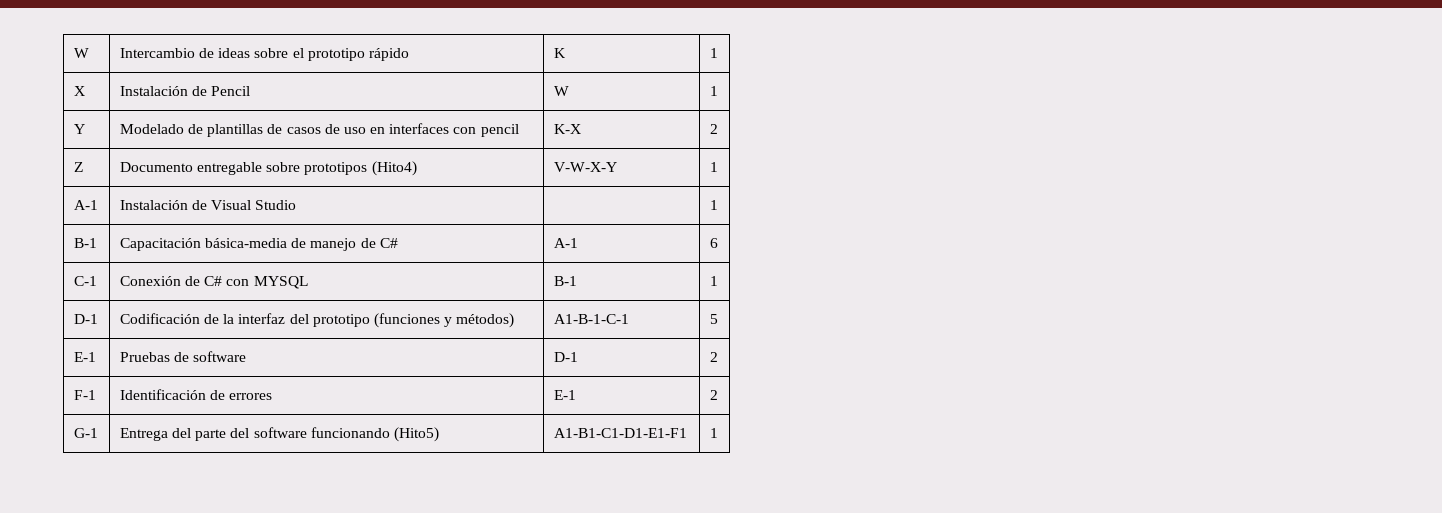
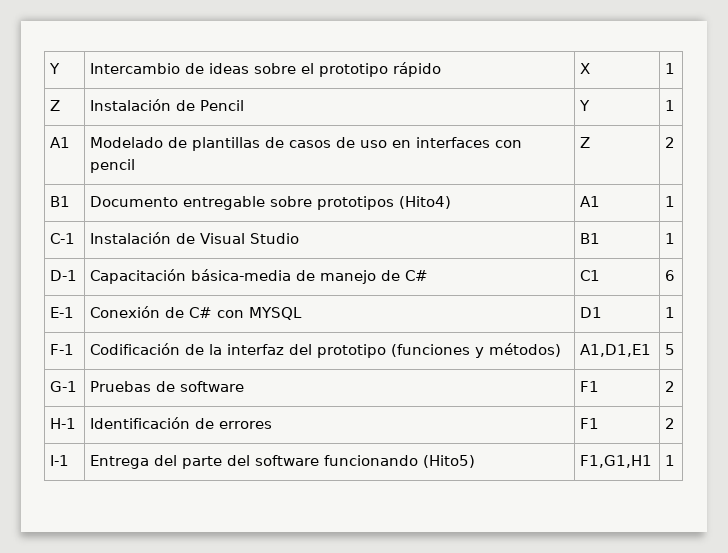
- W | Intercambio de ideas sobre el prototipo rápido | K | 1
- X | Instalación de Pencil | W | 1
- Y | Modelado de plantillas de casos de uso en interfaces con pencil | K-X | 2
- Z | Documento entregable sobre prototipos (Hito4) | V-W-X-Y | 1
- A-1 | Instalación de Visual Studio | | 1
- B-1 | Capacitación básica-media de manejo de C# | A-1 | 6
+ Y | Intercambio de ideas sobre el prototipo rápido | X | 1
+ Z | Instalación de Pencil | Y | 1
+ A1 | Modelado de plantillas de casos de uso en interfaces con pencil | Z | 2
+ B1 | Documento entregable sobre prototipos (Hito4) | A1 | 1
+ C-1 | Instalación de Visual Studio | B1 | 1
+ D-1 | Capacitación básica-media de manejo de C# | C1 | 6
- C-1 | Conexión de C# con MYSQL | B-1 | 1
- D-1 | Codificación de la interfaz del prototipo (funciones y métodos) | A1-B-1-C-1 | 5
+ E-1 | Conexión de C# con MYSQL | D1 | 1
+ F-1 | Codificación de la interfaz del prototipo (funciones y métodos) | A1,D1,E1 | 5
- E-1 | Pruebas de software | D-1 | 2
- F-1 | Identificación de errores | E-1 | 2
- G-1 | Entrega del parte del software funcionando (Hito5) | A1-B1-C1-D1-E1-F1 | 1
+ G-1 | Pruebas de software | F1 | 2
+ H-1 | Identificación de errores | F1 | 2
+ I-1 | Entrega del parte del software funcionando (Hito5) | F1,G1,H1 | 1

